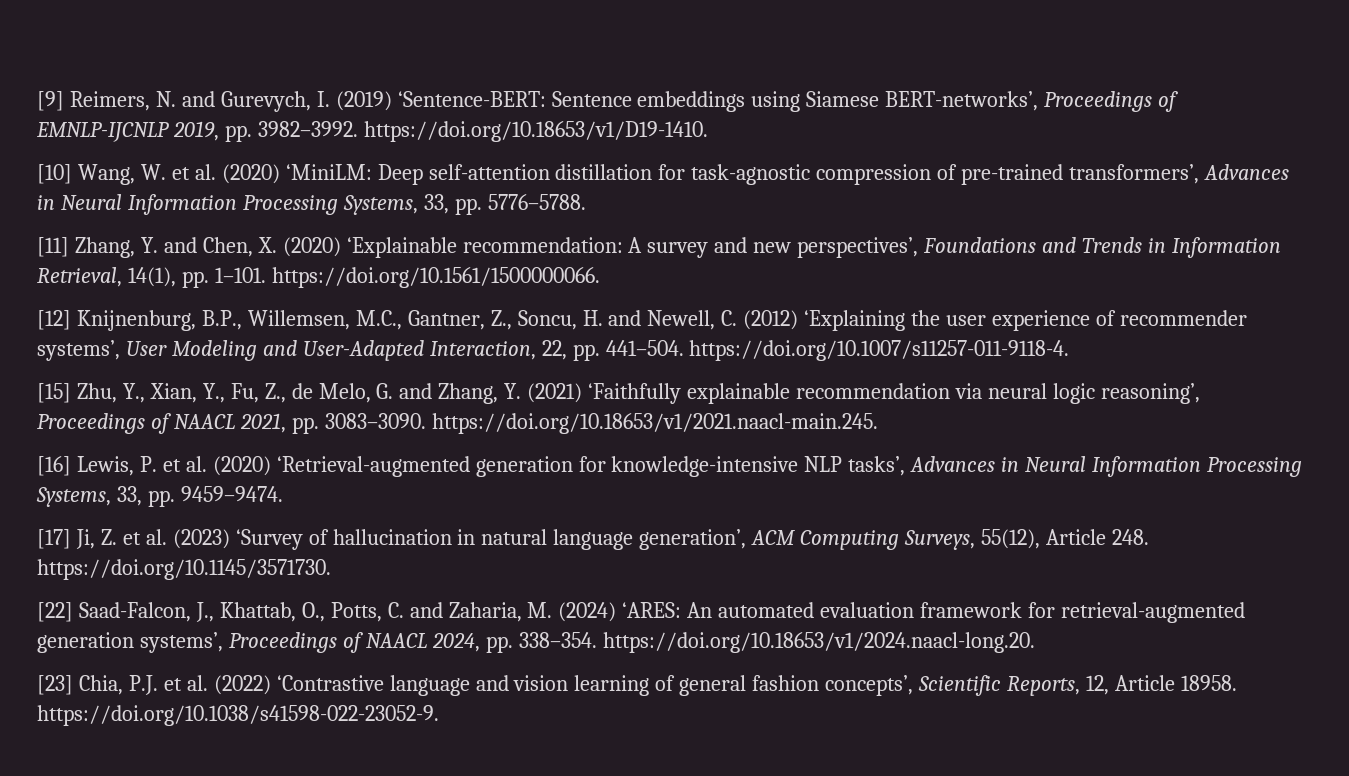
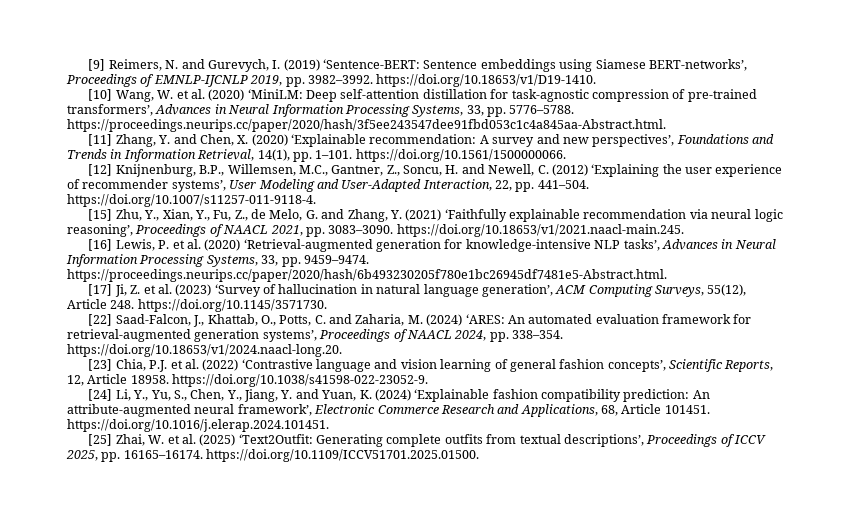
- [10] Wang, W. et al. (2020) ‘MiniLM: Deep self-attention distillation for task-agnostic compression of pre-trained transformers’, Advances in Neural Information Processing Systems, 33, pp. 5776–5788.
+ [10] Wang, W. et al. (2020) ‘MiniLM: Deep self-attention distillation for task-agnostic compression of pre-trained transformers’, Advances in Neural Information Processing Systems, 33, pp. 5776–5788. https://proceedings.neurips.cc/paper/2020/hash/3f5ee243547dee91fbd053c1c4a845aa-Abstract.html.
- [16] Lewis, P. et al. (2020) ‘Retrieval-augmented generation for knowledge-intensive NLP tasks’, Advances in Neural Information Processing Systems, 33, pp. 9459–9474.
+ [16] Lewis, P. et al. (2020) ‘Retrieval-augmented generation for knowledge-intensive NLP tasks’, Advances in Neural Information Processing Systems, 33, pp. 9459–9474. https://proceedings.neurips.cc/paper/2020/hash/6b493230205f780e1bc26945df7481e5-Abstract.html.
+ [24] Li, Y., Yu, S., Chen, Y., Jiang, Y. and Yuan, K. (2024) ‘Explainable fashion compatibility prediction: An attribute-augmented neural framework’, Electronic Commerce Research and Applications, 68, Article 101451. https://doi.org/10.1016/j.elerap.2024.101451.
+ [25] Zhai, W. et al. (2025) ‘Text2Outfit: Generating complete outfits from textual descriptions’, Proceedings of ICCV 2025, pp. 16165–16174. https://doi.org/10.1109/ICCV51701.2025.01500.

